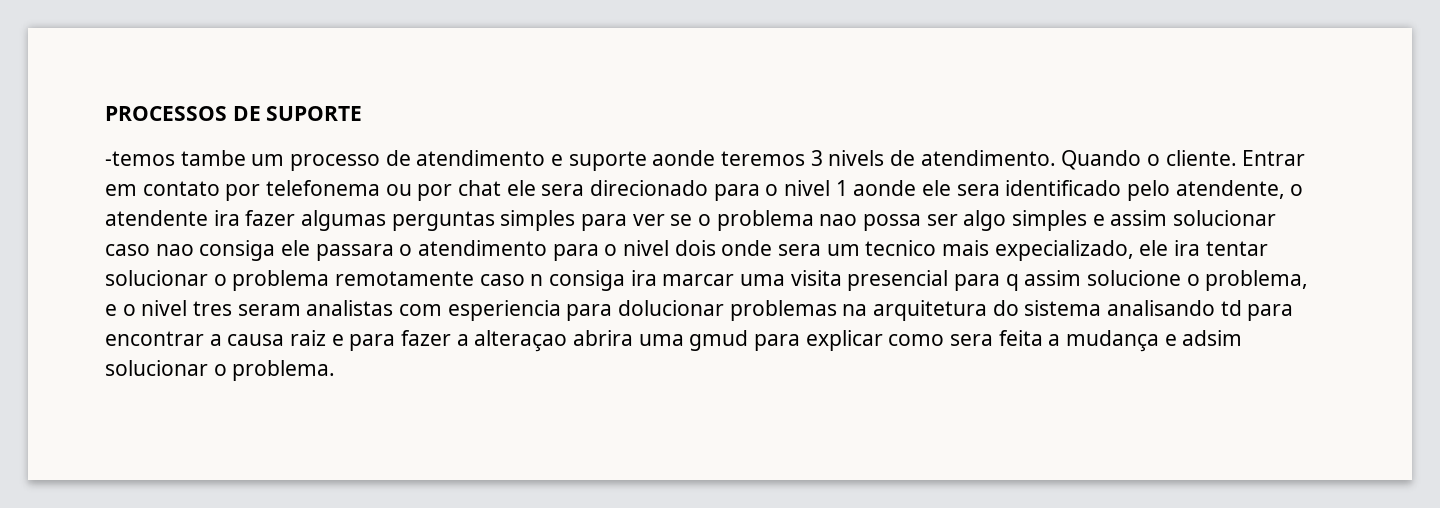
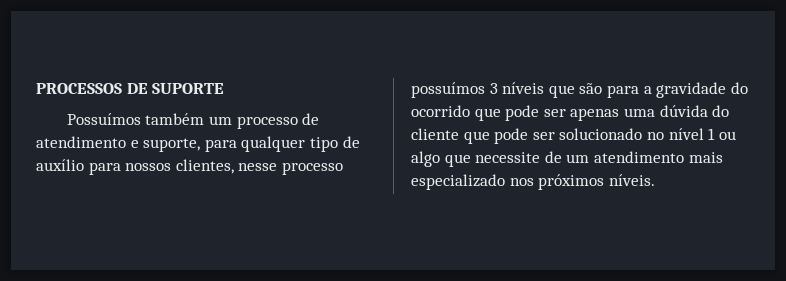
- -temos tambe um processo de atendimento e suporte aonde teremos 3 nivels de atendimento. Quando o cliente. Entrar em contato por telefonema ou por chat ele sera direcionado para o nivel 1 aonde ele sera identificado pelo atendente, o atendente ira fazer algumas perguntas simples para ver se o problema nao possa ser algo simples e assim solucionar caso nao consiga ele passara o atendimento para o nivel dois onde sera um tecnico mais expecializado, ele ira tentar solucionar o problema remotamente caso n consiga ira marcar uma visita presencial para q assim solucione o problema, e o nivel tres seram analistas com esperiencia para dolucionar problemas na arquitetura do sistema analisando td para encontrar a causa raiz e para fazer a alteraçao abrira uma gmud para explicar como sera feita a mudança e adsim solucionar o problema.
+ Possuímos também um processo de atendimento e suporte, para qualquer tipo de auxílio para nossos clientes, nesse processo possuímos 3 níveis que são para a gravidade do ocorrido que pode ser apenas uma dúvida do cliente que pode ser solucionado no nível 1 ou algo que necessite de um atendimento mais especializado nos próximos níveis.

